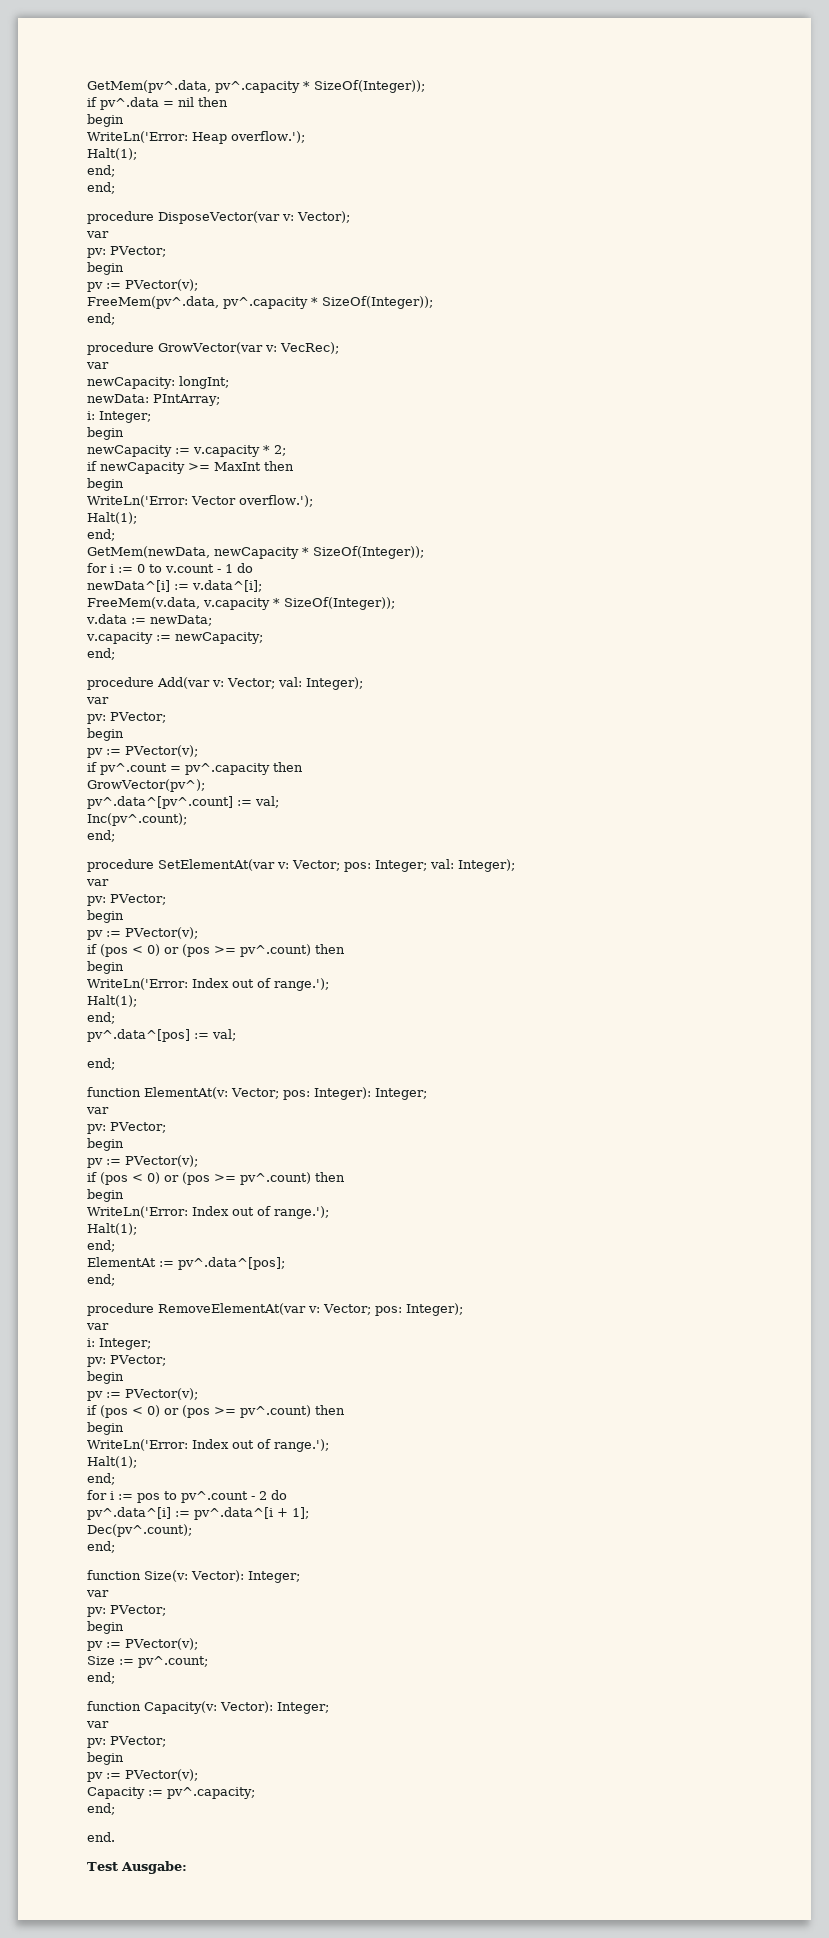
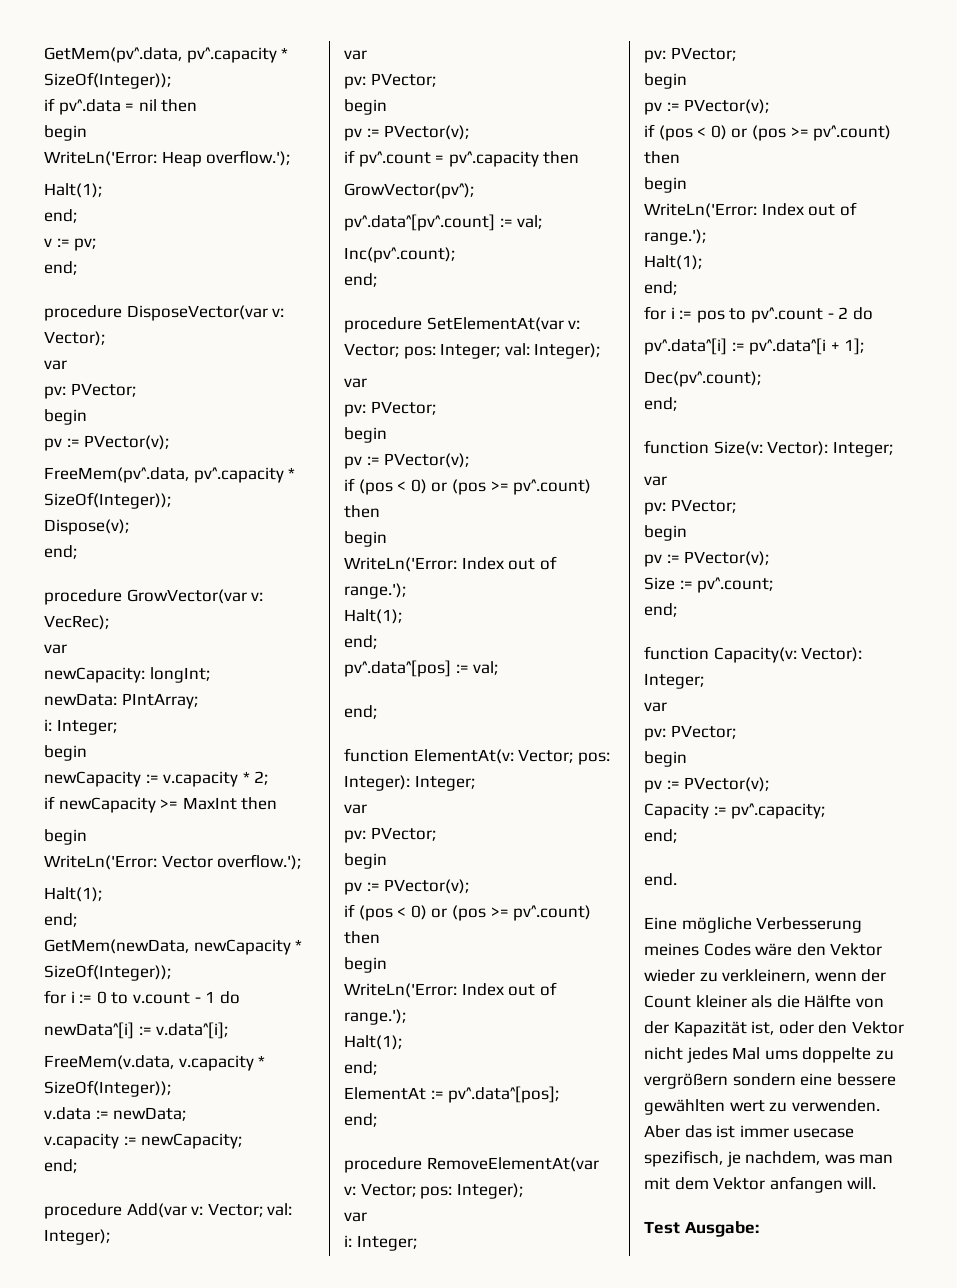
+ v := pv;
+ Dispose(v);
+ Eine mögliche Verbesserung meines Codes wäre den Vektor wieder zu verkleinern, wenn der Count kleiner als die Hälfte von der Kapazität ist, oder den Vektor nicht jedes Mal ums doppelte zu vergrößern sondern eine bessere gewählten wert zu verwenden. Aber das ist immer usecase spezifisch, je nachdem, was man mit dem Vektor anfangen will.

